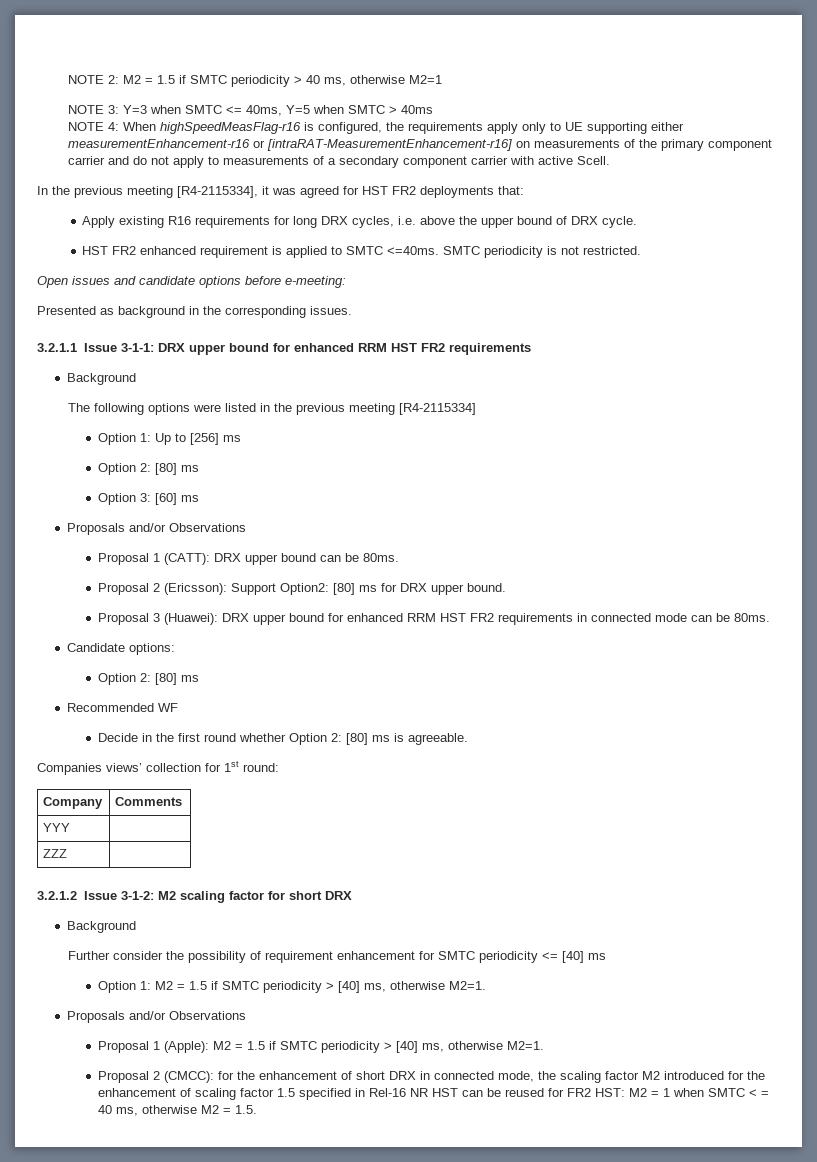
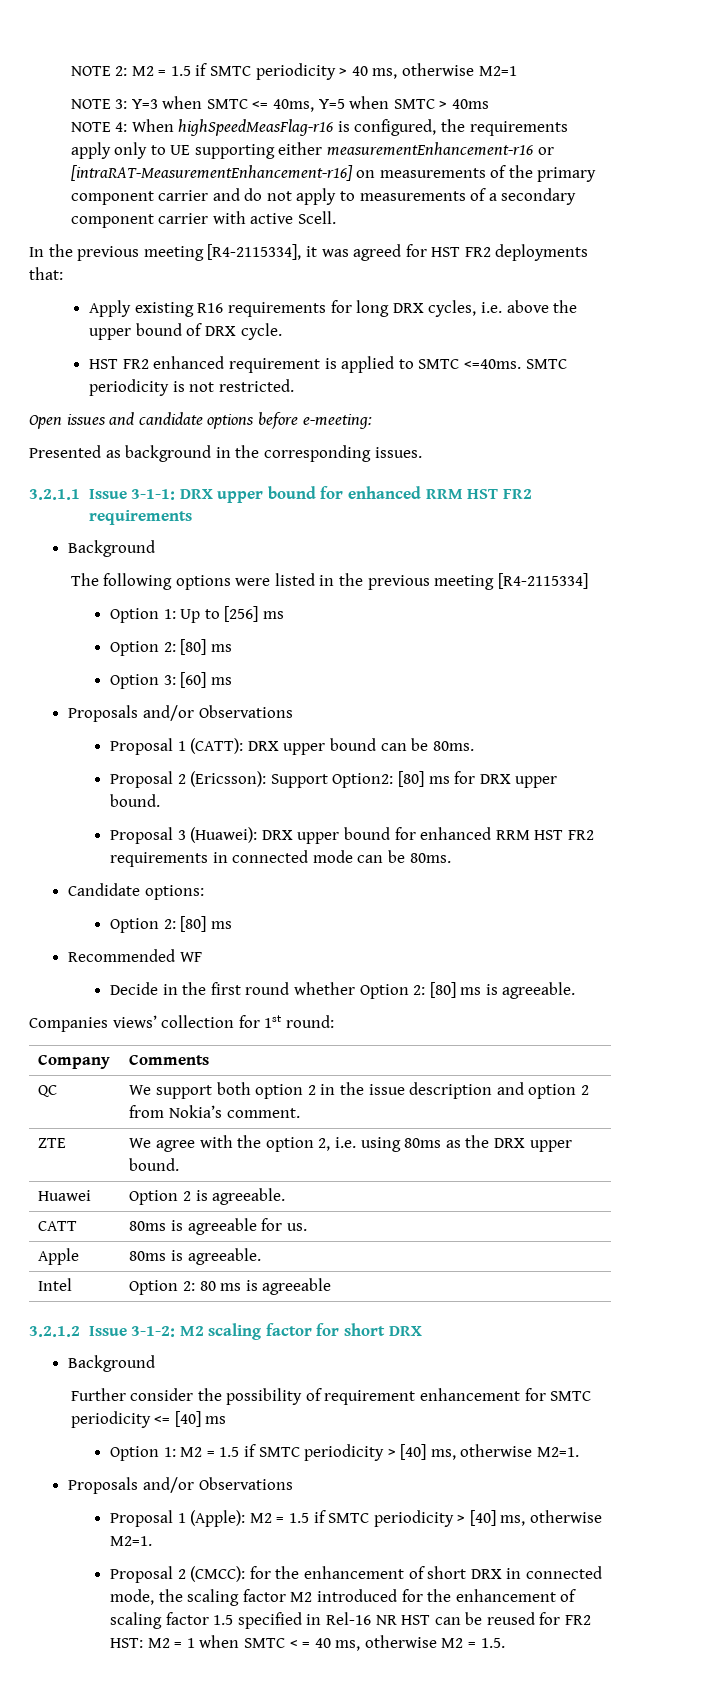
- YYY |
- ZZZ |
+ QC | We support both option 2 in the issue description and option 2 from Nokia’s comment.
+ ZTE | We agree with the option 2, i.e. using 80ms as the DRX upper bound.
+ Huawei | Option 2 is agreeable.
+ CATT | 80ms is agreeable for us.
+ Apple | 80ms is agreeable.
+ Intel | Option 2: 80 ms is agreeable

